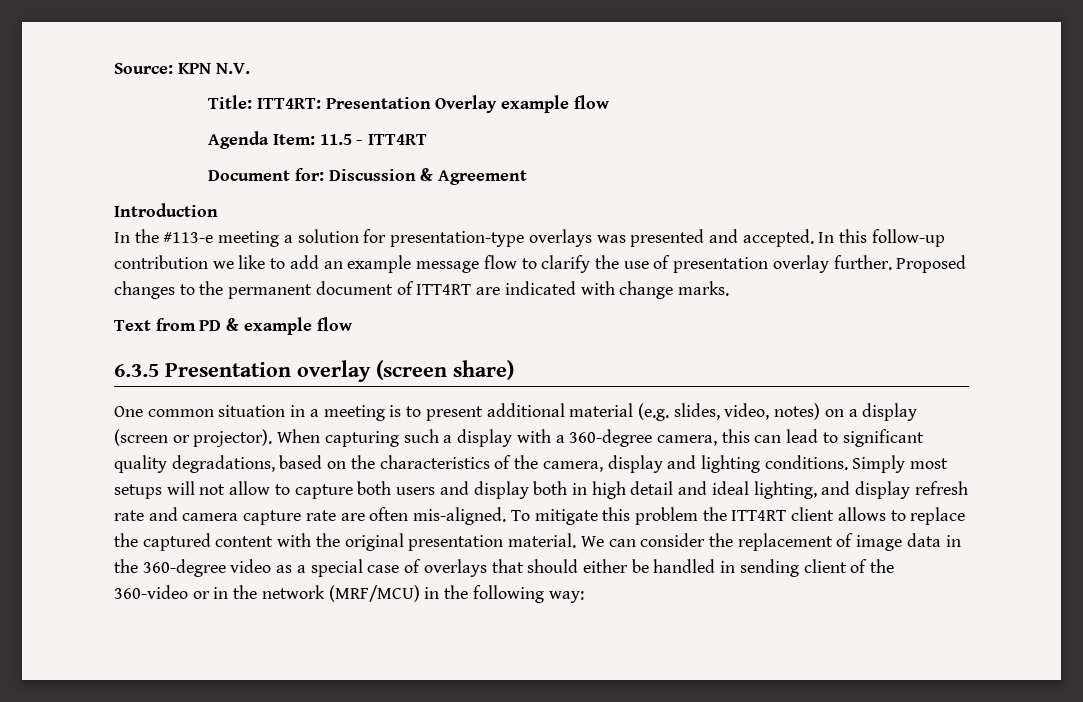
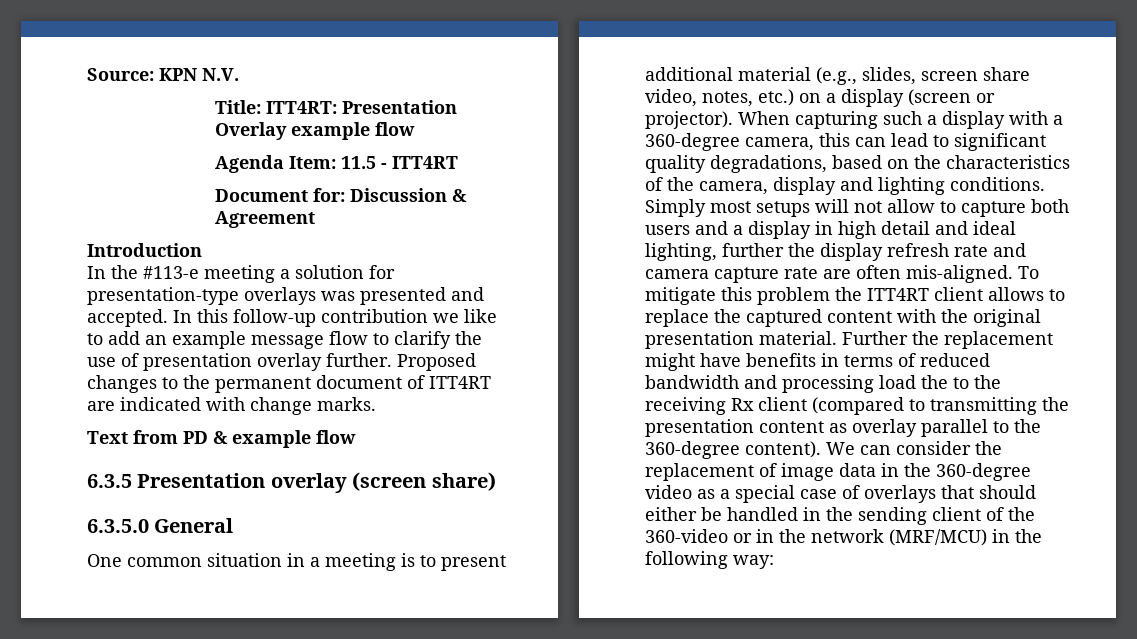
+ 6.3.5.0 General
- One common situation in a meeting is to present additional material (e.g. slides, video, notes) on a display (screen or projector).
+ One common situation in a meeting is to present additional material (e.g., slides, screen share video, notes, etc.) on a display (screen or projector).
- Simply most setups will not allow to capture both users and display both in high detail and ideal lighting, and display refresh rate and camera capture rate are often mis-aligned.
+ Simply most setups will not allow to capture both users and a display in high detail and ideal lighting, further the display refresh rate and camera capture rate are often mis-aligned.
+ Further the replacement might have benefits in terms of reduced bandwidth and processing load the to the receiving Rx client (compared to transmitting the presentation content as overlay parallel to the 360-degree content).
- We can consider the replacement of image data in the 360-degree video as a special case of overlays that should either be handled in sending client of the 360-video or in the network (MRF/MCU) in the following way:
+ We can consider the replacement of image data in the 360-degree video as a special case of overlays that should either be handled in the sending client of the 360-video or in the network (MRF/MCU) in the following way:

